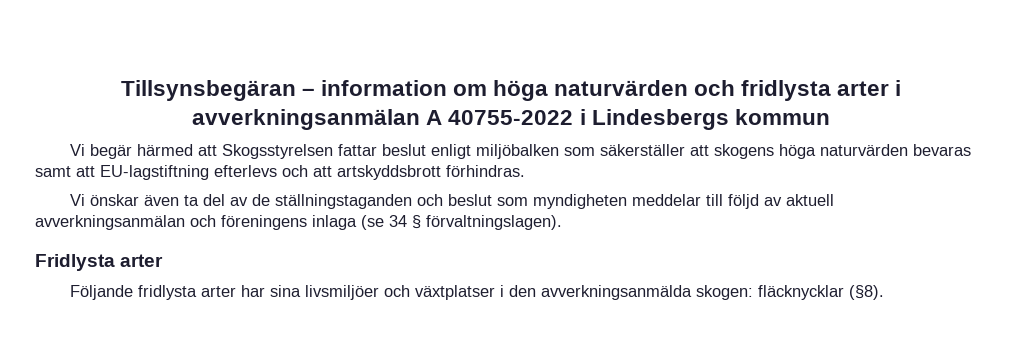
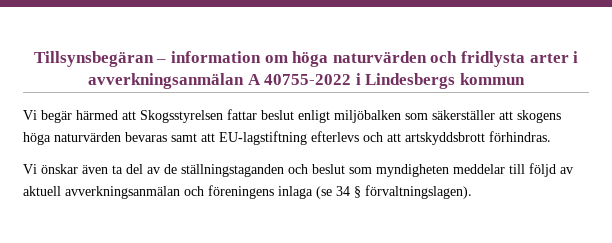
- Fridlysta arter
- Följande fridlysta arter har sina livsmiljöer och växtplatser i den avverkningsanmälda skogen: fläcknycklar (§8).

